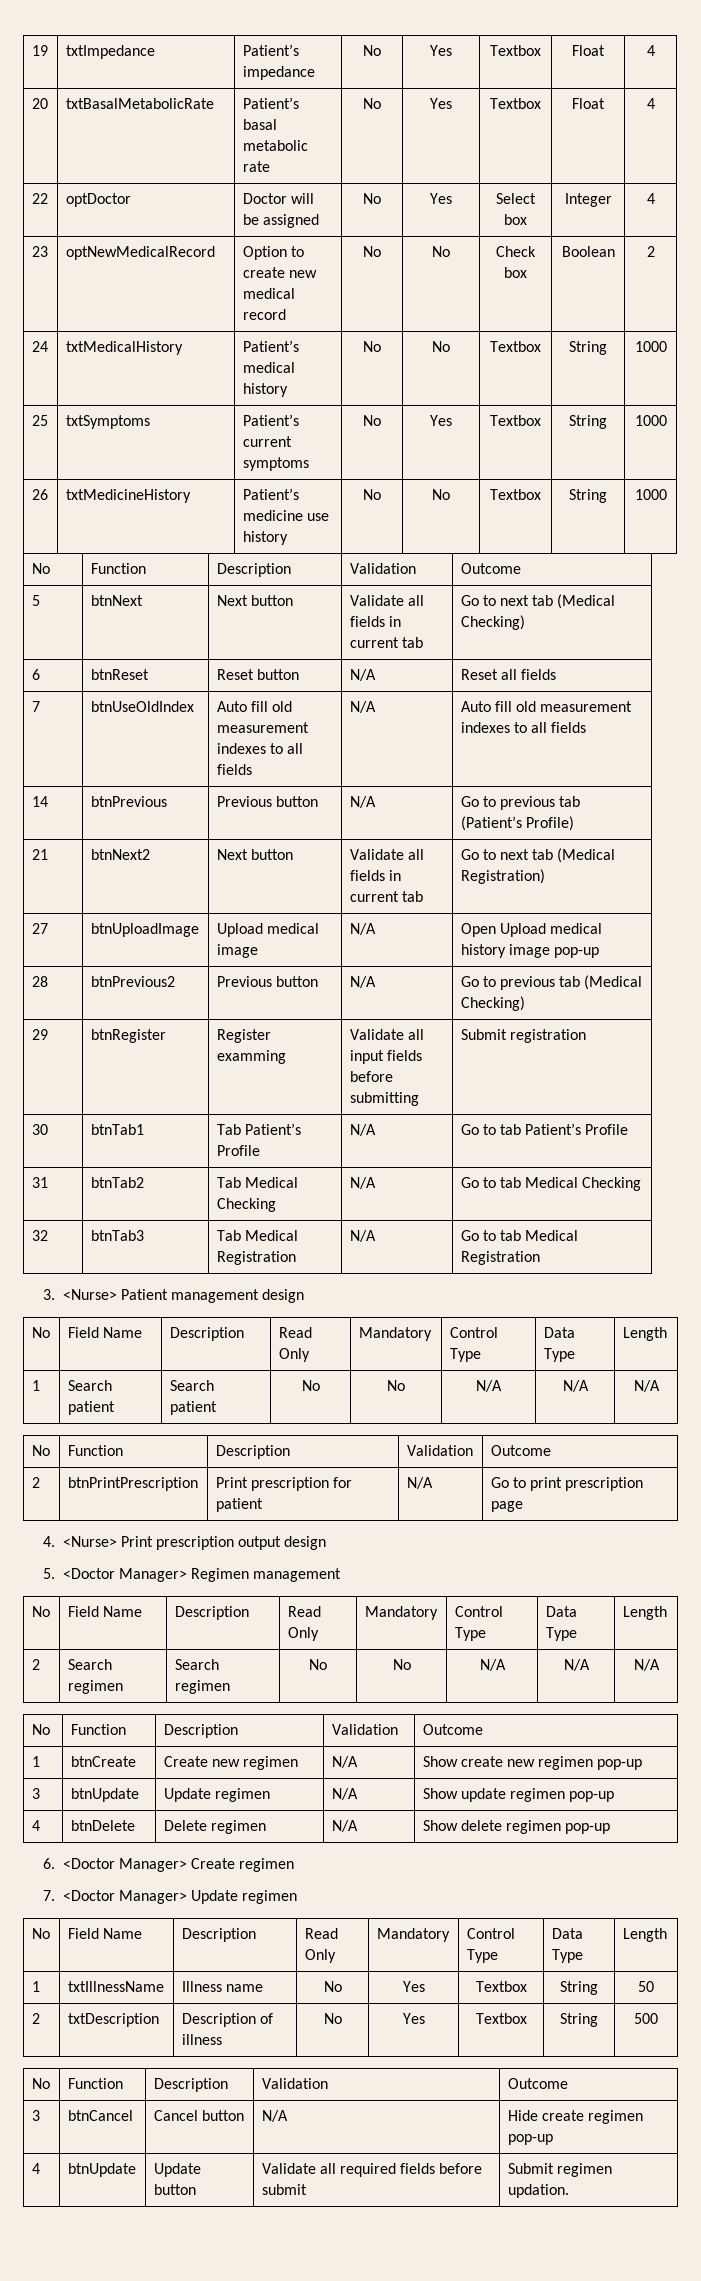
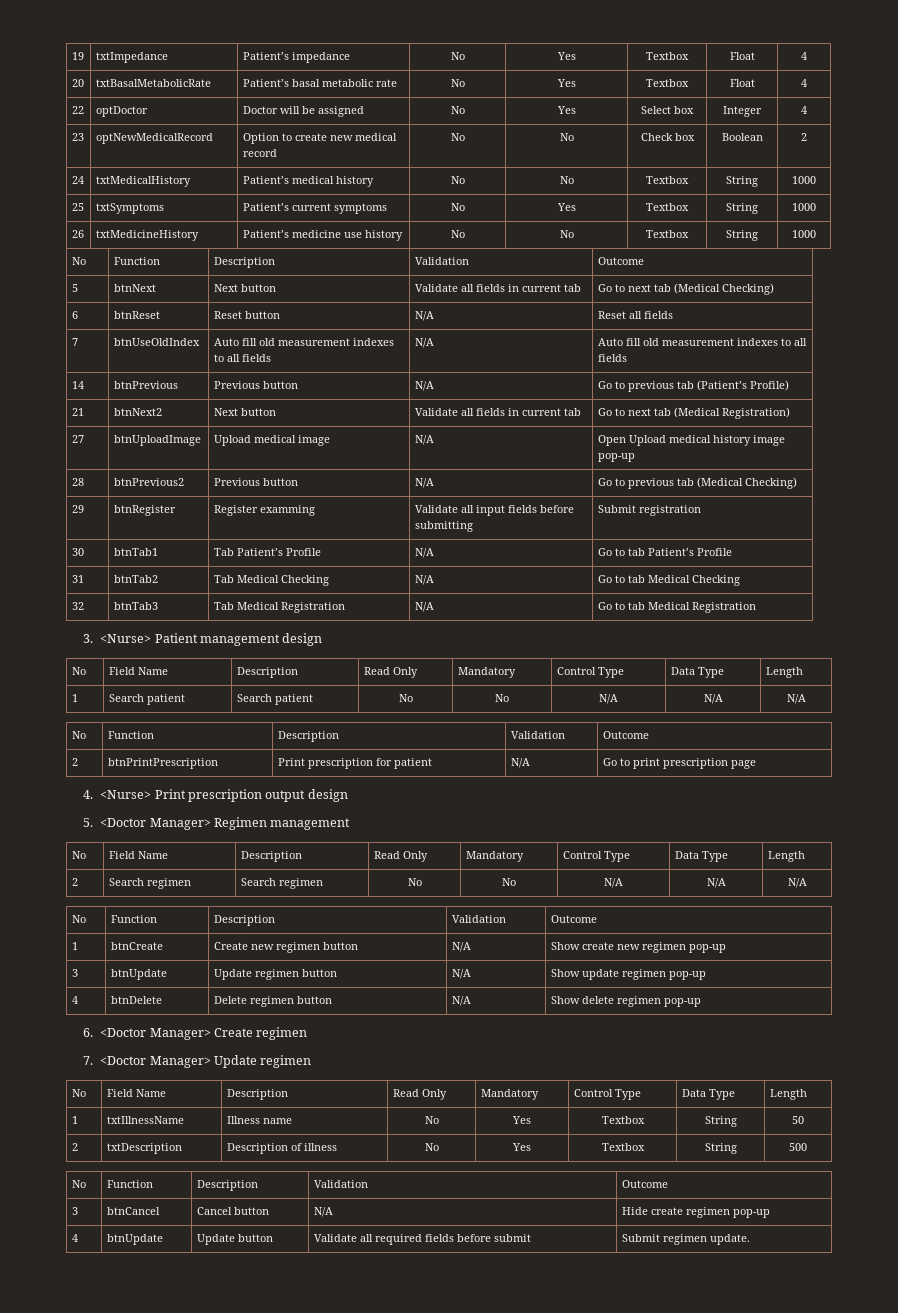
- 1 | btnCreate | Create new regimen | N/A | Show create new regimen pop-up
+ 1 | btnCreate | Create new regimen button | N/A | Show create new regimen pop-up
- 3 | btnUpdate | Update regimen | N/A | Show update regimen pop-up
+ 3 | btnUpdate | Update regimen button | N/A | Show update regimen pop-up
- 4 | btnDelete | Delete regimen | N/A | Show delete regimen pop-up
+ 4 | btnDelete | Delete regimen button | N/A | Show delete regimen pop-up
- 4 | btnUpdate | Update button | Validate all required fields before submit | Submit regimen updation.
+ 4 | btnUpdate | Update button | Validate all required fields before submit | Submit regimen update.

